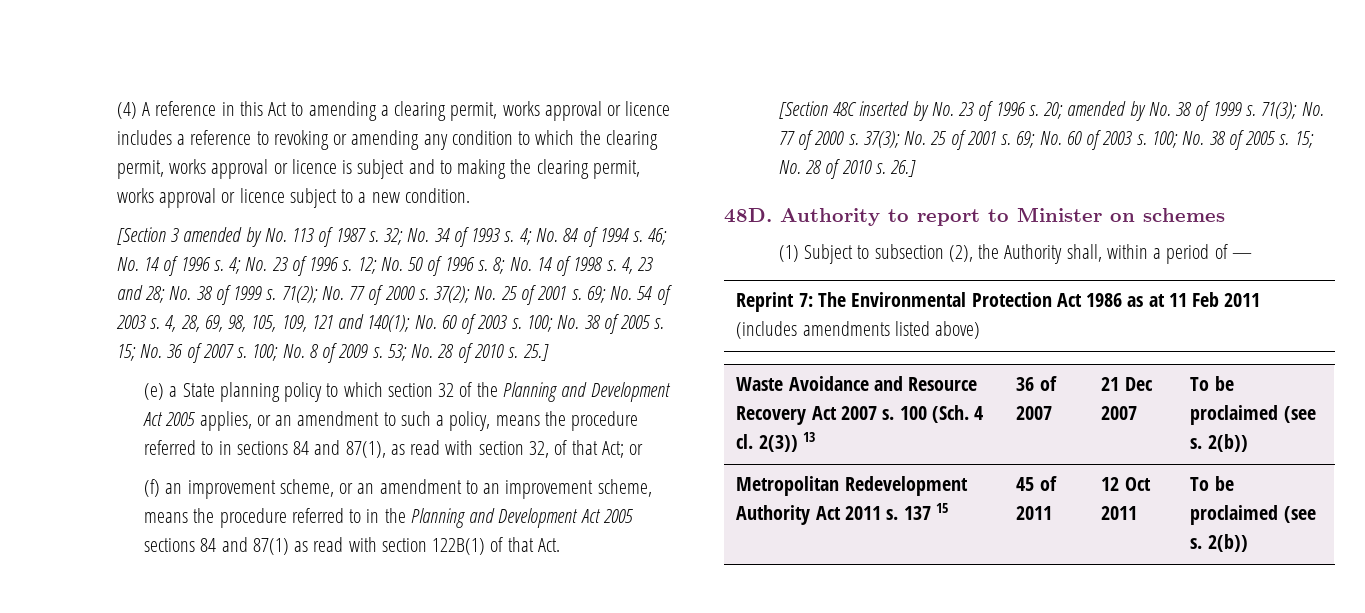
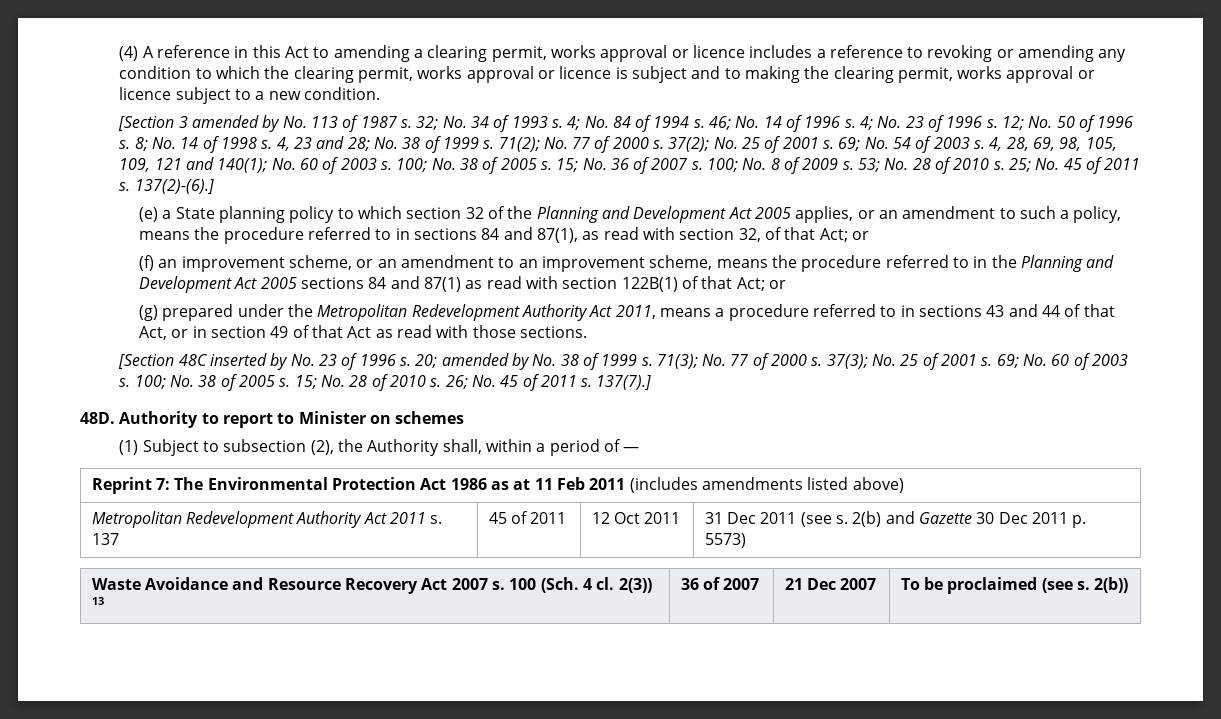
- 25.]
+ 25; No. 45 of 2011 s. 137(2)-(6).]
- (f) an improvement scheme, or an amendment to an improvement scheme, means the procedure referred to in the Planning and Development Act 2005 sections 84 and 87(1) as read with section 122B(1) of that Act.
+ (f) an improvement scheme, or an amendment to an improvement scheme, means the procedure referred to in the Planning and Development Act 2005 sections 84 and 87(1) as read with section 122B(1) of that Act; or
+ (g) prepared under the Metropolitan Redevelopment Authority Act 2011, means a procedure referred to in sections 43 and 44 of that Act, or in section 49 of that Act as read with those sections.
- 26.]
+ 26; No. 45 of 2011 s. 137(7).]
+ Metropolitan Redevelopment Authority Act 2011 s. 137 | 45 of 2011 | 12 Oct 2011 | 31 Dec 2011 (see s. 2(b) and Gazette 30 Dec 2011 p. 5573)
- Metropolitan Redevelopment Authority Act 2011 s. 137 15 | 45 of 2011 | 12 Oct 2011 | To be proclaimed (see s. 2(b))

